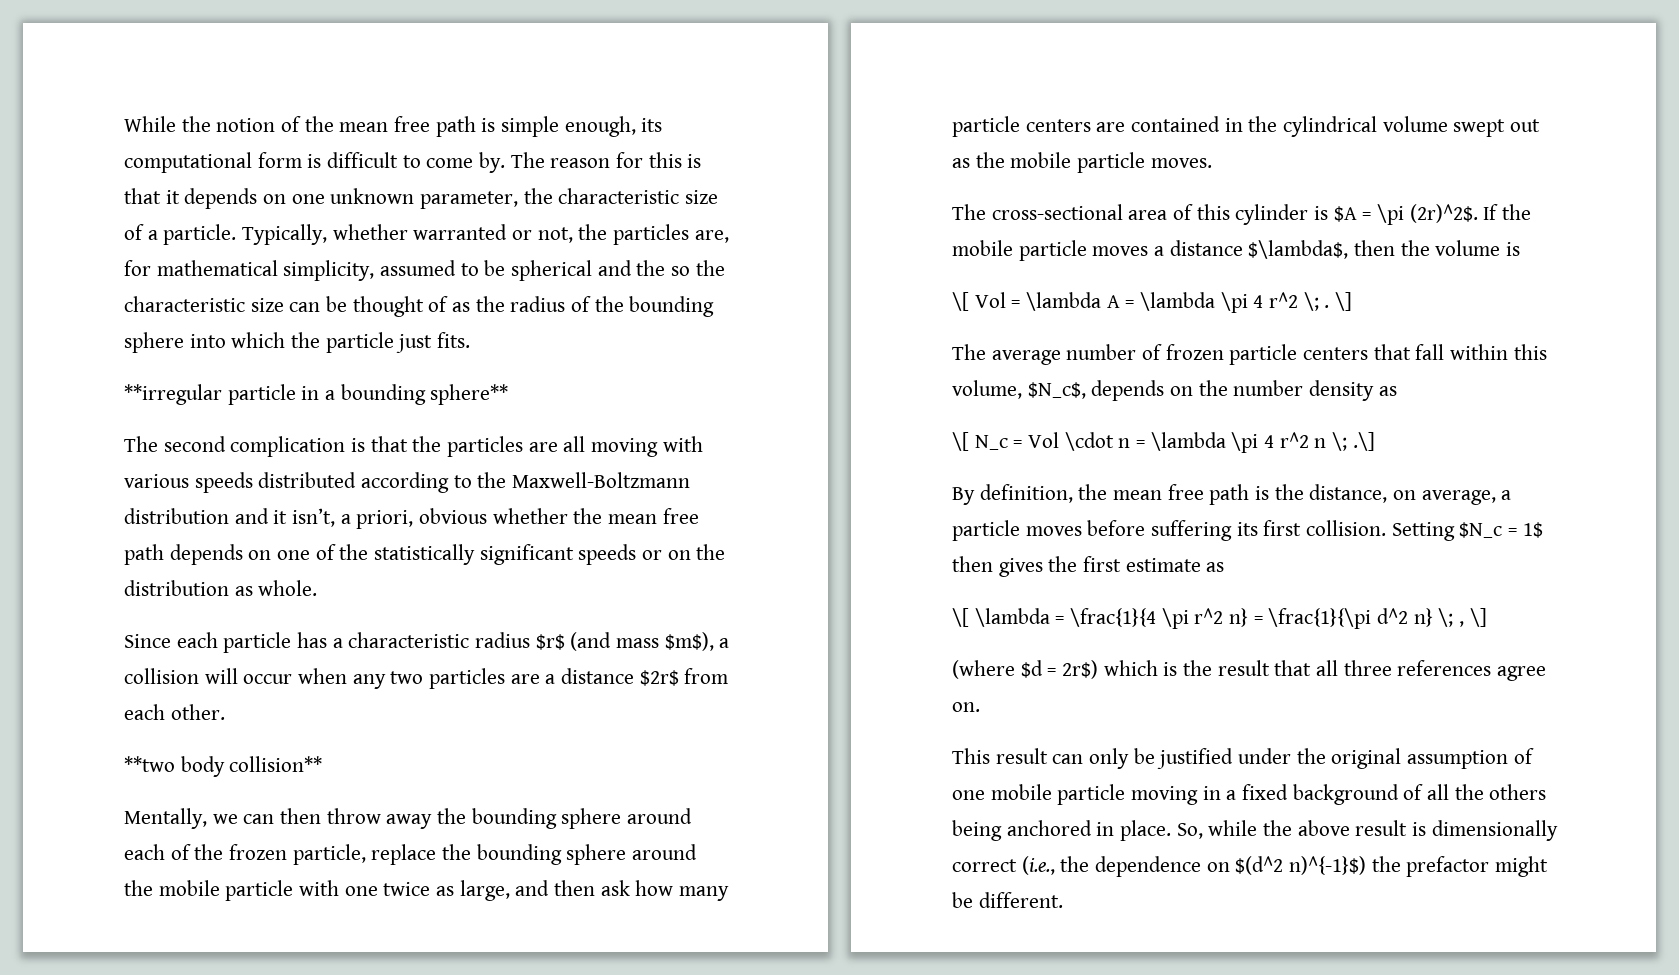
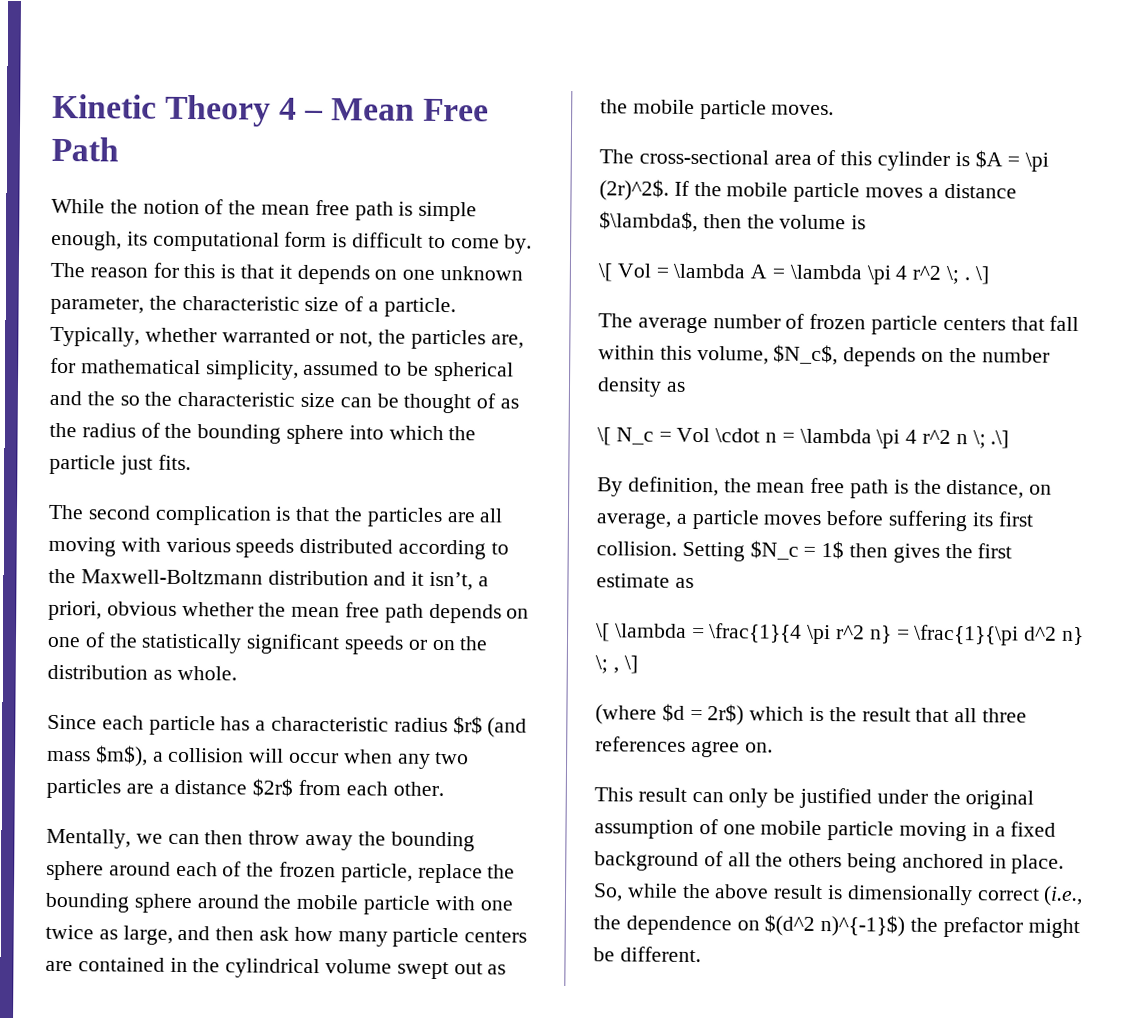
+ Kinetic Theory 4 – Mean Free Path
- **irregular particle in a bounding sphere**
- **two body collision**

